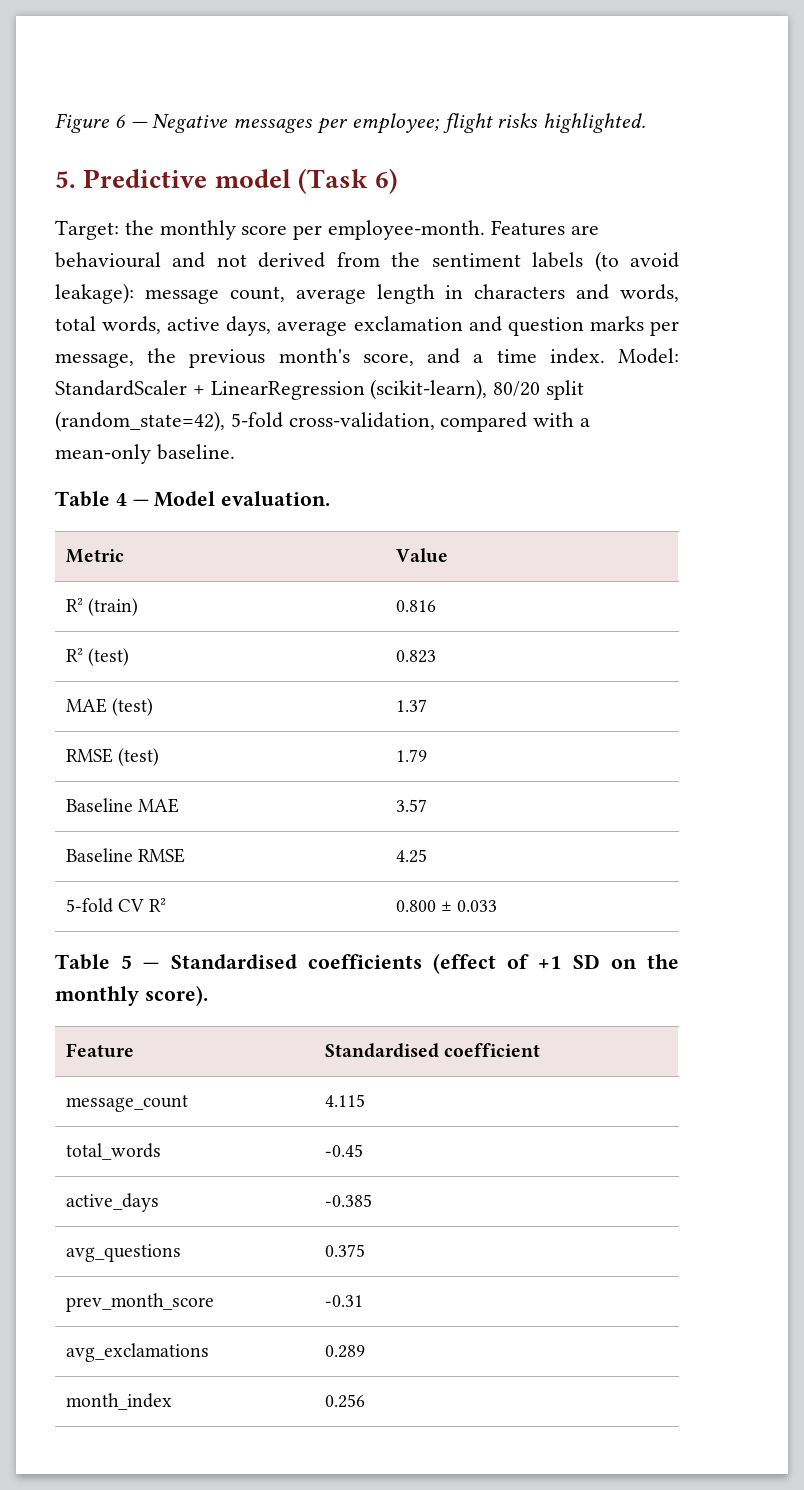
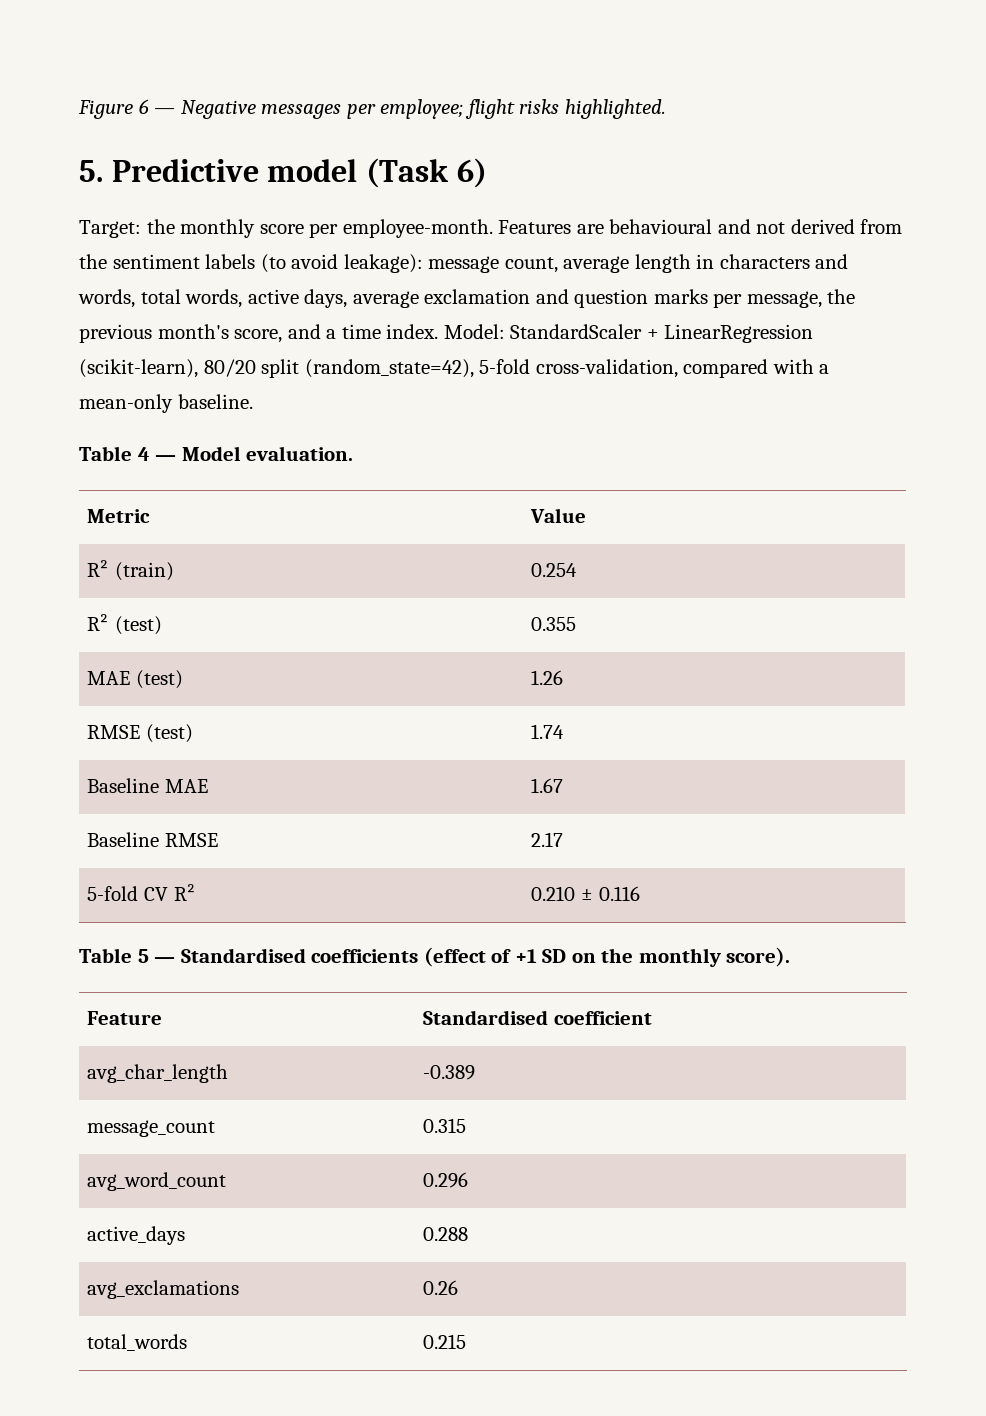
- R² (train) | 0.816
+ R² (train) | 0.254
- R² (test) | 0.823
+ R² (test) | 0.355
- MAE (test) | 1.37
+ MAE (test) | 1.26
- RMSE (test) | 1.79
+ RMSE (test) | 1.74
- Baseline MAE | 3.57
+ Baseline MAE | 1.67
- Baseline RMSE | 4.25
+ Baseline RMSE | 2.17
- 5-fold CV R² | 0.800 ± 0.033
+ 5-fold CV R² | 0.210 ± 0.116
+ avg_char_length | -0.389
- message_count | 4.115
- total_words | -0.45
- active_days | -0.385
- avg_questions | 0.375
- prev_month_score | -0.31
- avg_exclamations | 0.289
- month_index | 0.256
+ message_count | 0.315
+ avg_word_count | 0.296
+ active_days | 0.288
+ avg_exclamations | 0.26
+ total_words | 0.215

